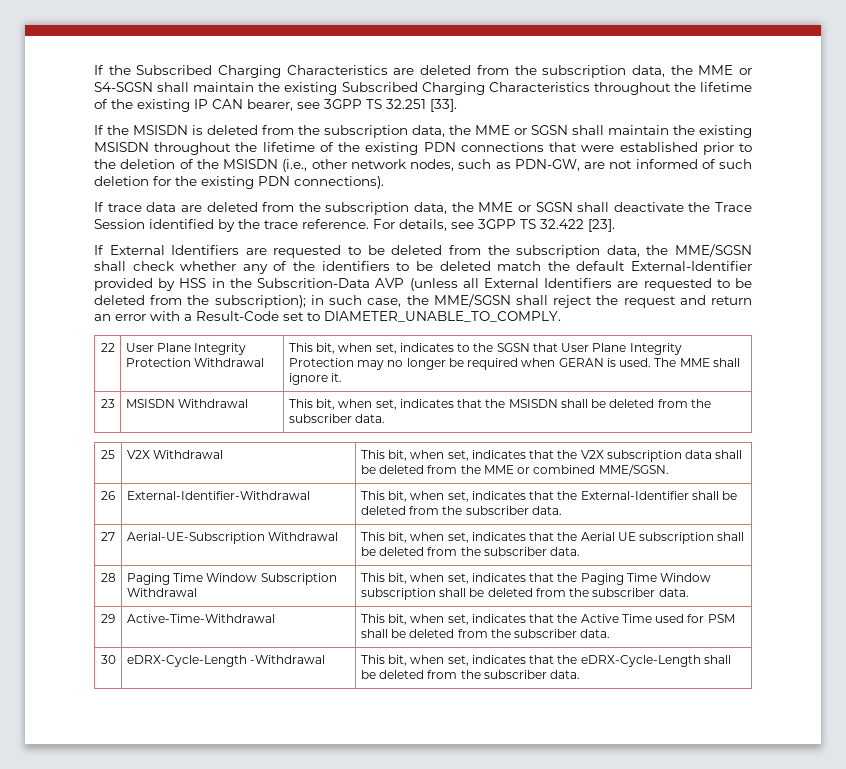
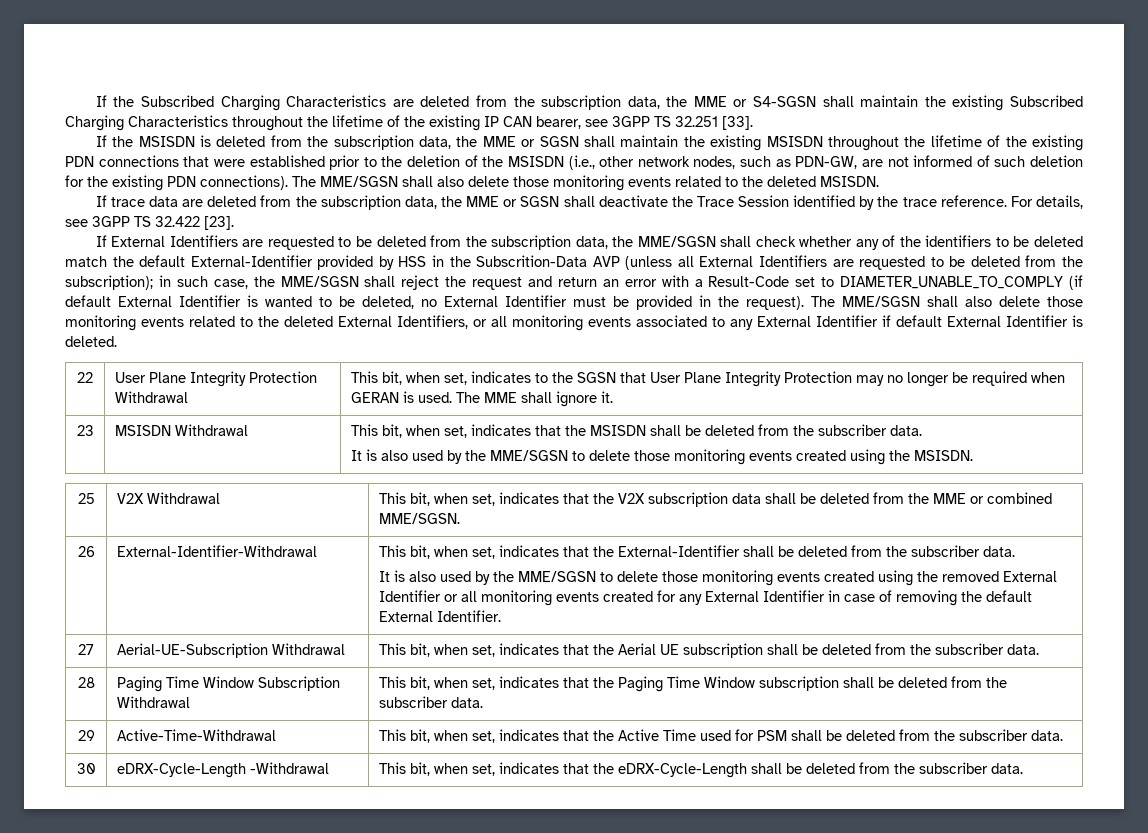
+ The MME/SGSN shall also delete those monitoring events related to the deleted MSISDN.
- in such case, the MME/SGSN shall reject the request and return an error with a Result-Code set to DIAMETER_UNABLE_TO_COMPLY.
+ in such case, the MME/SGSN shall reject the request and return an error with a Result-Code set to DIAMETER_UNABLE_TO_COMPLY (if default External Identifier is wanted to be deleted, no External Identifier must be provided in the request). The MME/SGSN shall also delete those monitoring events related to the deleted External Identifiers, or all monitoring events associated to any External Identifier if default External Identifier is deleted.
  23 | MSISDN Withdrawal | This bit, when set, indicates that the MSISDN shall be deleted from the subscriber data.
+ It is also used by the MME/SGSN to delete those monitoring events created using the MSISDN.
+ It is also used by the MME/SGSN to delete those monitoring events created using the removed External Identifier or all monitoring events created for any External Identifier in case of removing the default External Identifier.

